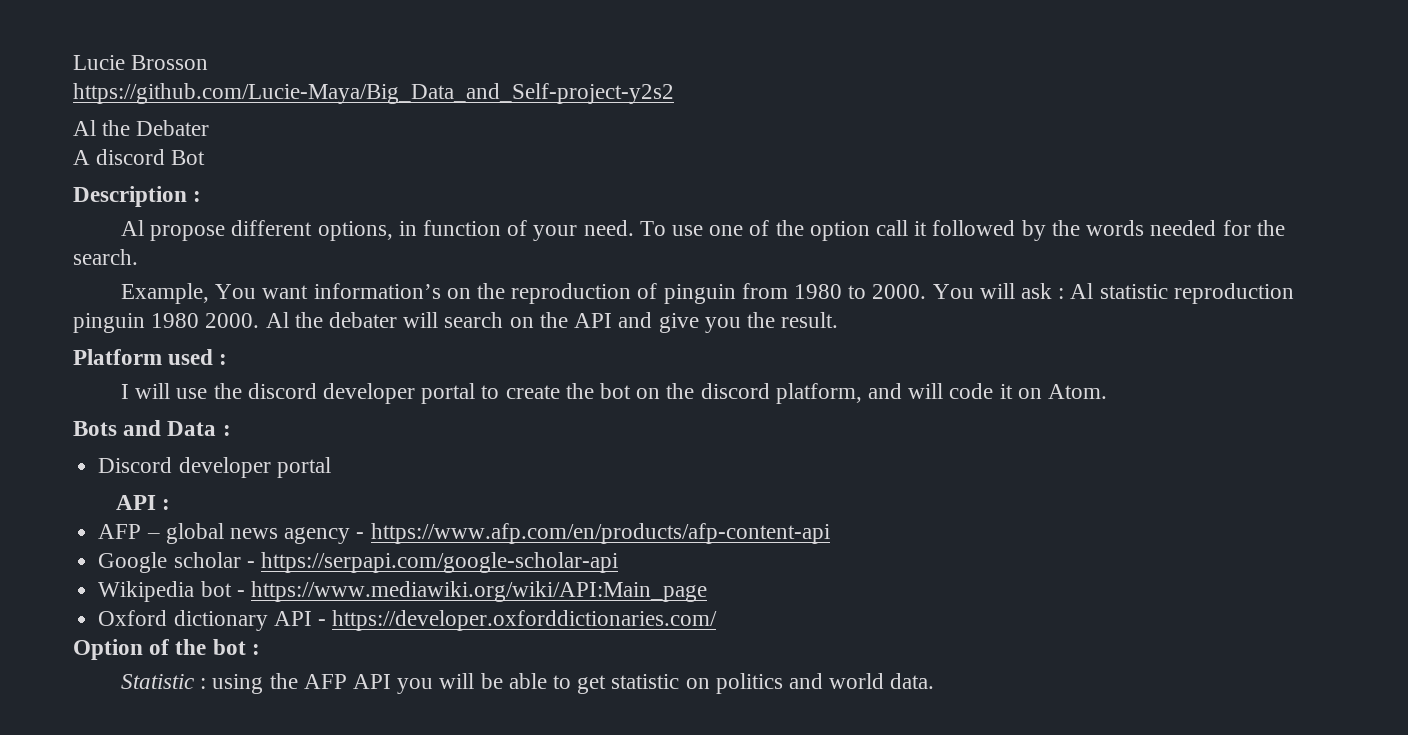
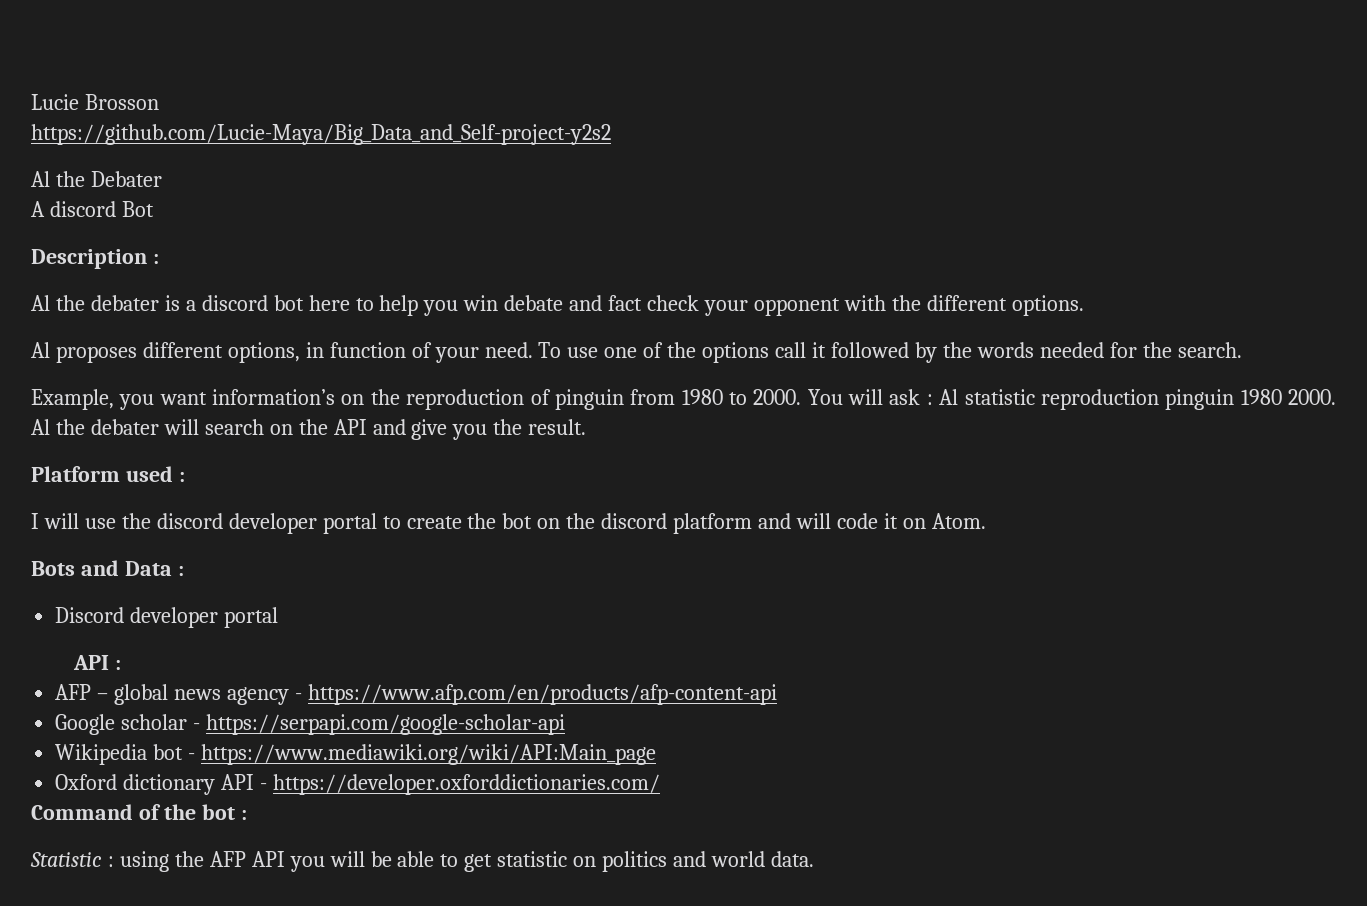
- Al propose different options, in function of your need.
+ Al the debater is a discord bot here to help you win debate and fact check your opponent with the different options.
+ Al proposes different options, in function of your need.
- To use one of the option call it followed by the words needed for the search.
+ To use one of the options call it followed by the words needed for the search.
- Example, You want information’s on the reproduction of pinguin from 1980 to 2000.
+ Example, you want information’s on the reproduction of pinguin from 1980 to 2000.
- I will use the discord developer portal to create the bot on the discord platform, and will code it on Atom.
+ I will use the discord developer portal to create the bot on the discord platform and will code it on Atom.
- Option of the bot :
+ Command of the bot :

